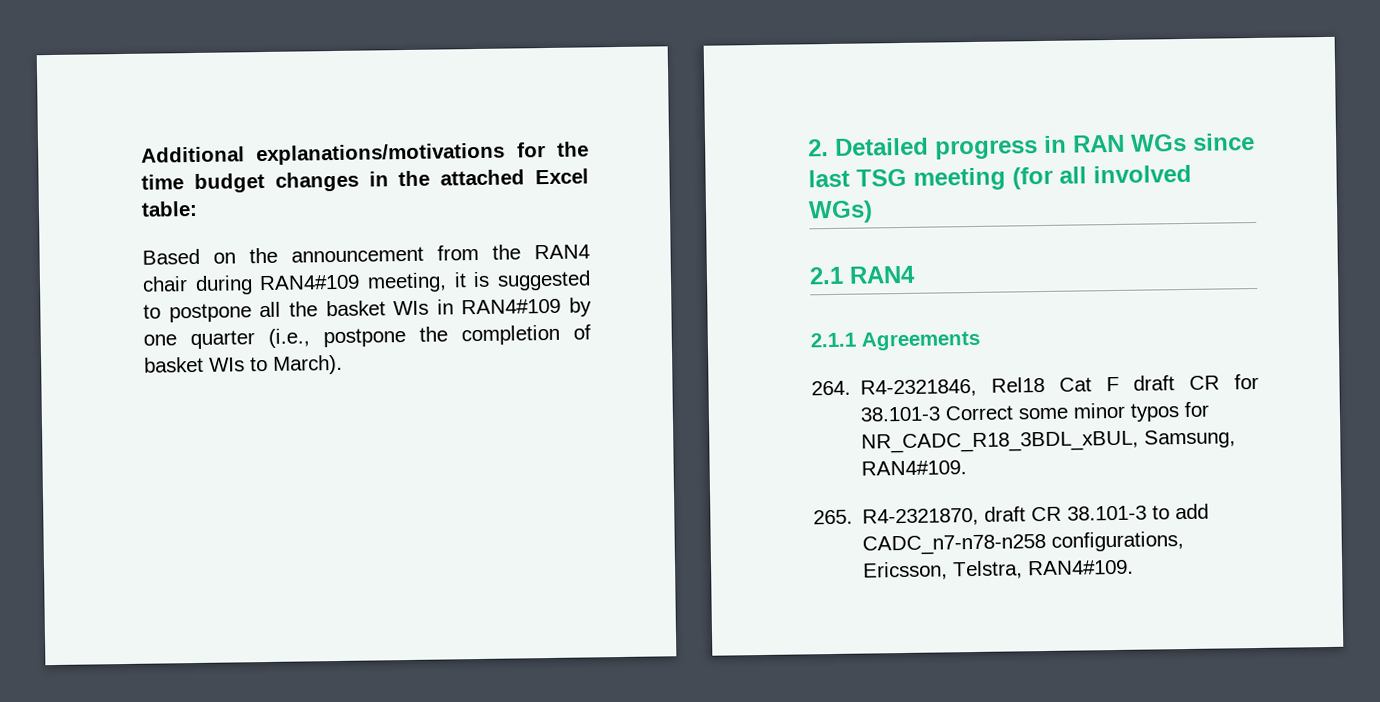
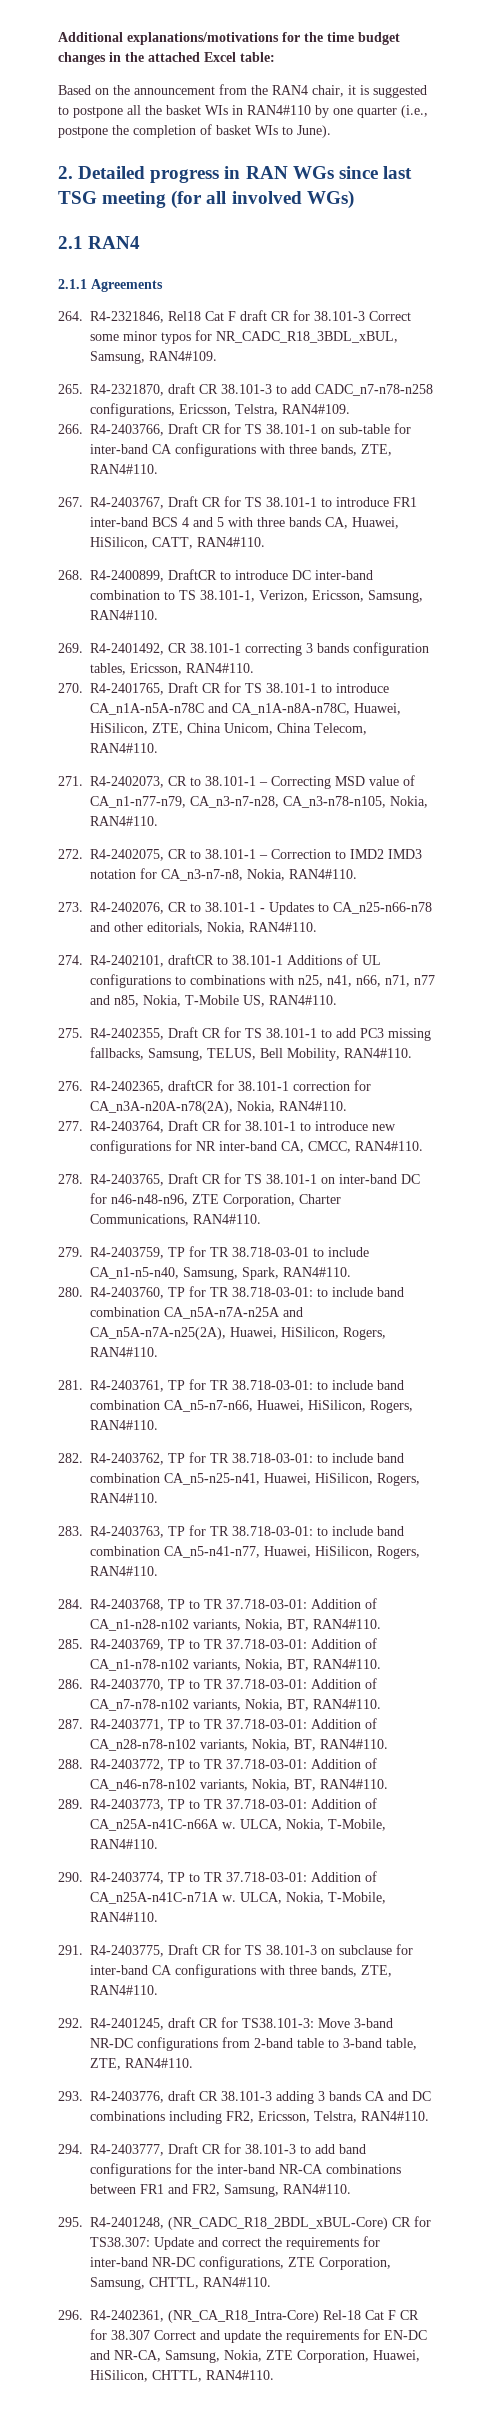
- Based on the announcement from the RAN4 chair during RAN4#109 meeting, it is suggested to postpone all the basket WIs in RAN4#109 by one quarter (i.e., postpone the completion of basket WIs to March).
+ Based on the announcement from the RAN4 chair, it is suggested to postpone all the basket WIs in RAN4#110 by one quarter (i.e., postpone the completion of basket WIs to June).
+ 266. R4-2403766, Draft CR for TS 38.101-1 on sub-table for inter-band CA configurations with three bands, ZTE, RAN4#110.
+ 267. R4-2403767, Draft CR for TS 38.101-1 to introduce FR1 inter-band BCS 4 and 5 with three bands CA, Huawei, HiSilicon, CATT, RAN4#110.
+ 268. R4-2400899, DraftCR to introduce DC inter-band combination to TS 38.101-1, Verizon, Ericsson, Samsung, RAN4#110.
+ 269. R4-2401492, CR 38.101-1 correcting 3 bands configuration tables, Ericsson, RAN4#110.
+ 270. R4-2401765, Draft CR for TS 38.101-1 to introduce CA_n1A-n5A-n78C and CA_n1A-n8A-n78C, Huawei, HiSilicon, ZTE, China Unicom, China Telecom, RAN4#110.
+ 271. R4-2402073, CR to 38.101-1 – Correcting MSD value of CA_n1-n77-n79, CA_n3-n7-n28, CA_n3-n78-n105, Nokia, RAN4#110.
+ 272. R4-2402075, CR to 38.101-1 – Correction to IMD2 IMD3 notation for CA_n3-n7-n8, Nokia, RAN4#110.
+ 273. R4-2402076, CR to 38.101-1 - Updates to CA_n25-n66-n78 and other editorials, Nokia, RAN4#110.
+ 274. R4-2402101, draftCR to 38.101-1 Additions of UL configurations to combinations with n25, n41, n66, n71, n77 and n85, Nokia, T-Mobile US, RAN4#110.
+ 275. R4-2402355, Draft CR for TS 38.101-1 to add PC3 missing fallbacks, Samsung, TELUS, Bell Mobility, RAN4#110.
+ 276. R4-2402365, draftCR for 38.101-1 correction for CA_n3A-n20A-n78(2A), Nokia, RAN4#110.
+ 277. R4-2403764, Draft CR for 38.101-1 to introduce new configurations for NR inter-band CA, CMCC, RAN4#110.
+ 278. R4-2403765, Draft CR for TS 38.101-1 on inter-band DC for n46-n48-n96, ZTE Corporation, Charter Communications, RAN4#110.
+ 279. R4-2403759, TP for TR 38.718-03-01 to include CA_n1-n5-n40, Samsung, Spark, RAN4#110.
+ 280. R4-2403760, TP for TR 38.718-03-01: to include band combination CA_n5A-n7A-n25A and CA_n5A-n7A-n25(2A), Huawei, HiSilicon, Rogers, RAN4#110.
+ 281. R4-2403761, TP for TR 38.718-03-01: to include band combination CA_n5-n7-n66, Huawei, HiSilicon, Rogers, RAN4#110.
+ 282. R4-2403762, TP for TR 38.718-03-01: to include band combination CA_n5-n25-n41, Huawei, HiSilicon, Rogers, RAN4#110.
+ 283. R4-2403763, TP for TR 38.718-03-01: to include band combination CA_n5-n41-n77, Huawei, HiSilicon, Rogers, RAN4#110.
+ 284. R4-2403768, TP to TR 37.718-03-01: Addition of CA_n1-n28-n102 variants, Nokia, BT, RAN4#110.
+ 285. R4-2403769, TP to TR 37.718-03-01: Addition of CA_n1-n78-n102 variants, Nokia, BT, RAN4#110.
+ 286. R4-2403770, TP to TR 37.718-03-01: Addition of CA_n7-n78-n102 variants, Nokia, BT, RAN4#110.
+ 287. R4-2403771, TP to TR 37.718-03-01: Addition of CA_n28-n78-n102 variants, Nokia, BT, RAN4#110.
+ 288. R4-2403772, TP to TR 37.718-03-01: Addition of CA_n46-n78-n102 variants, Nokia, BT, RAN4#110.
+ 289. R4-2403773, TP to TR 37.718-03-01: Addition of CA_n25A-n41C-n66A w. ULCA, Nokia, T-Mobile, RAN4#110.
+ 290. R4-2403774, TP to TR 37.718-03-01: Addition of CA_n25A-n41C-n71A w. ULCA, Nokia, T-Mobile, RAN4#110.
+ 291. R4-2403775, Draft CR for TS 38.101-3 on subclause for inter-band CA configurations with three bands, ZTE, RAN4#110.
+ 292. R4-2401245, draft CR for TS38.101-3: Move 3-band NR-DC configurations from 2-band table to 3-band table, ZTE, RAN4#110.
+ 293. R4-2403776, draft CR 38.101-3 adding 3 bands CA and DC combinations including FR2, Ericsson, Telstra, RAN4#110.
+ 294. R4-2403777, Draft CR for 38.101-3 to add band configurations for the inter-band NR-CA combinations between FR1 and FR2, Samsung, RAN4#110.
+ 295. R4-2401248, (NR_CADC_R18_2BDL_xBUL-Core) CR for TS38.307: Update and correct the requirements for inter-band NR-DC configurations, ZTE Corporation, Samsung, CHTTL, RAN4#110.
+ 296. R4-2402361, (NR_CA_R18_Intra-Core) Rel-18 Cat F CR for 38.307 Correct and update the requirements for EN-DC and NR-CA, Samsung, Nokia, ZTE Corporation, Huawei, HiSilicon, CHTTL, RAN4#110.

